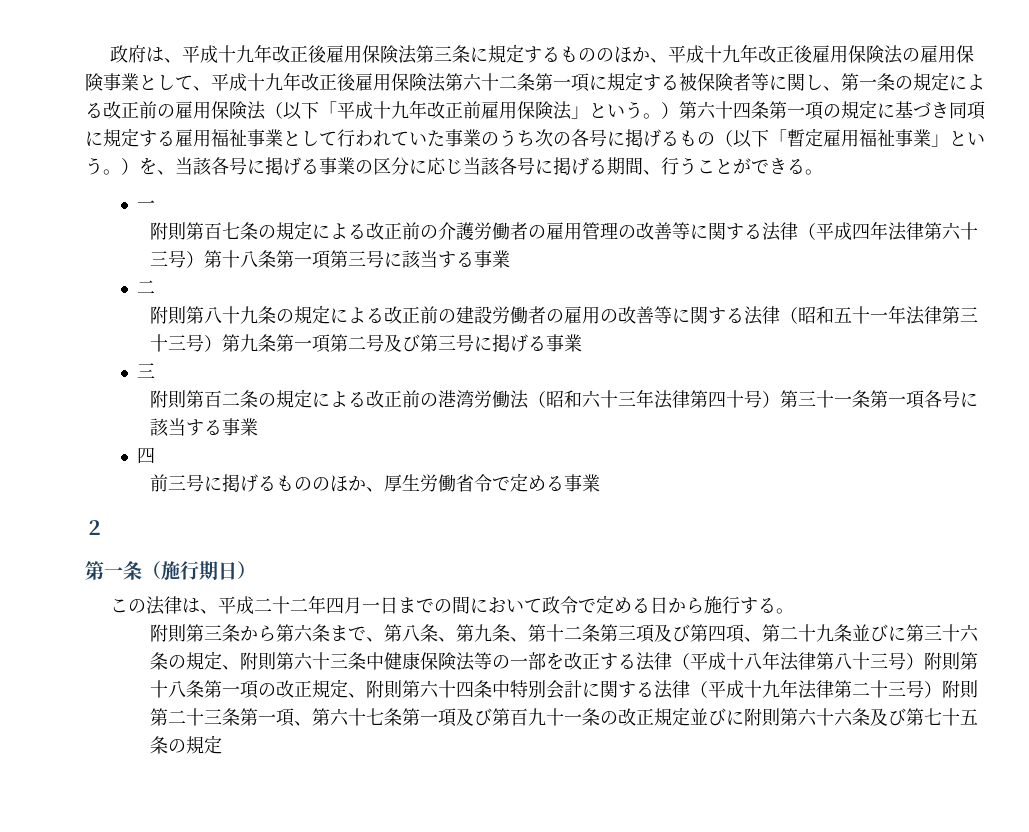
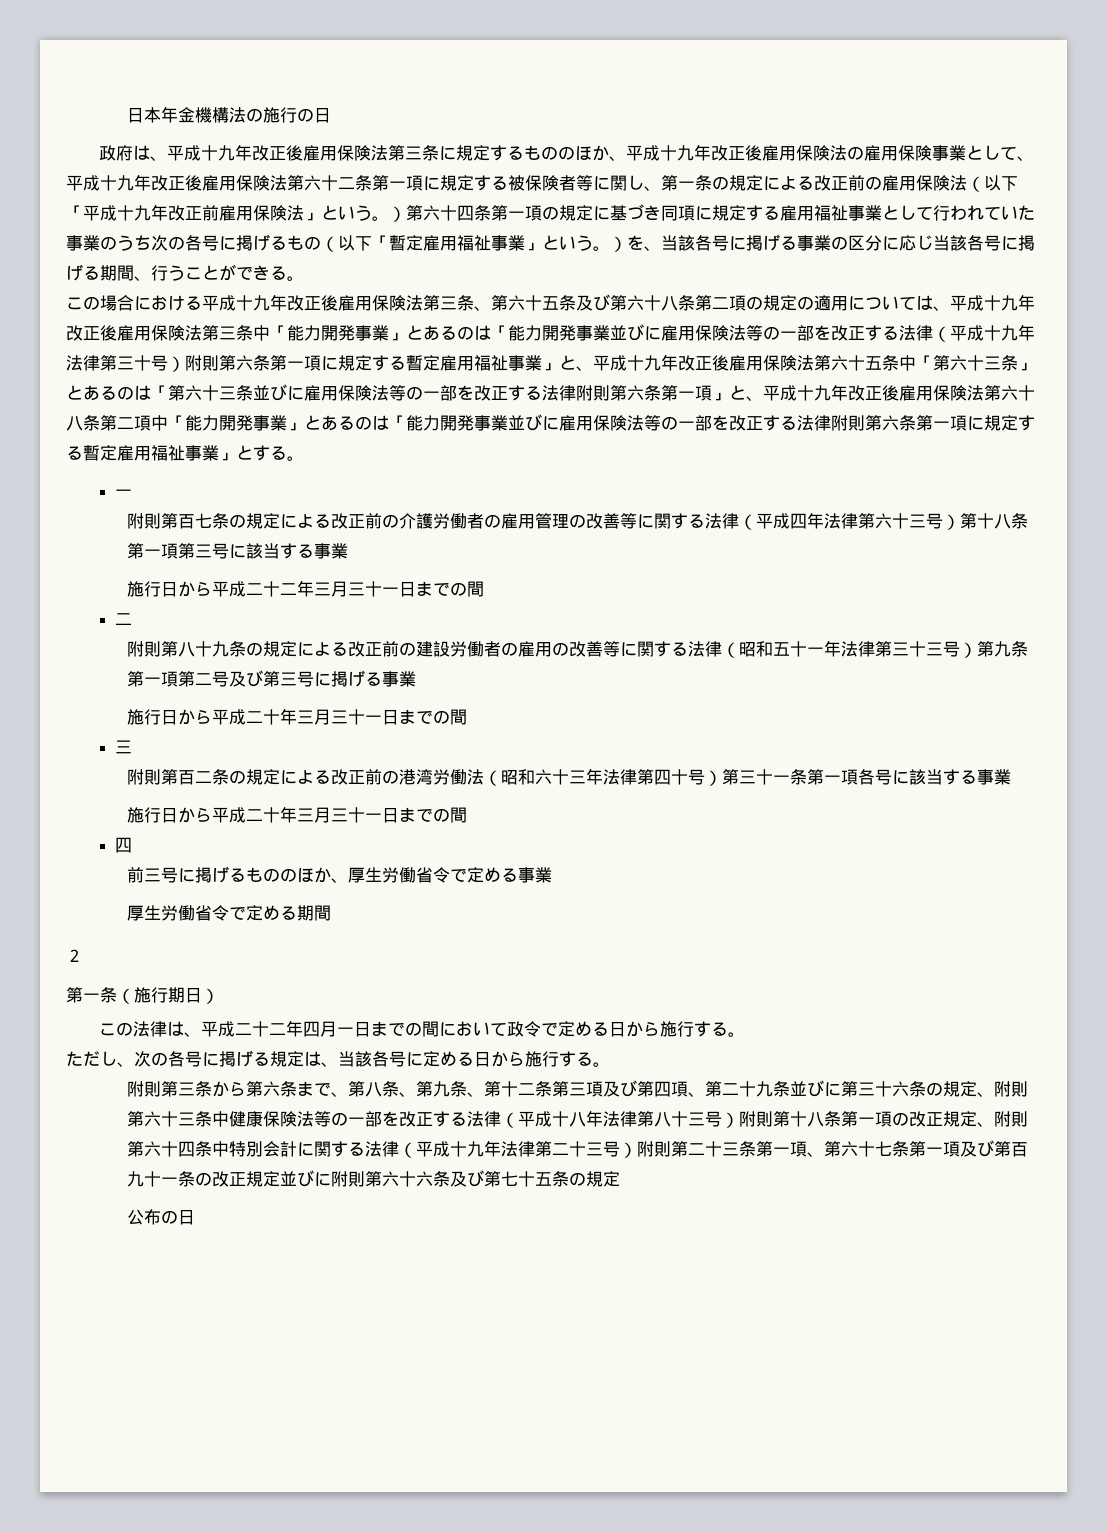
+ 日本年金機構法の施行の日
+ この場合における平成十九年改正後雇用保険法第三条、第六十五条及び第六十八条第二項の規定の適用については、平成十九年改正後雇用保険法第三条中「能力開発事業」とあるのは「能力開発事業並びに雇用保険法等の一部を改正する法律（平成十九年法律第三十号）附則第六条第一項に規定する暫定雇用福祉事業」と、平成十九年改正後雇用保険法第六十五条中「第六十三条」とあるのは「第六十三条並びに雇用保険法等の一部を改正する法律附則第六条第一項」と、平成十九年改正後雇用保険法第六十八条第二項中「能力開発事業」とあるのは「能力開発事業並びに雇用保険法等の一部を改正する法律附則第六条第一項に規定する暫定雇用福祉事業」とする。
+ 施行日から平成二十二年三月三十一日までの間
  附則第八十九条の規定による改正前の建設労働者の雇用の改善等に関する法律（昭和五十一年法律第三十三号）第九条第一項第二号及び第三号に掲げる事業
+ 施行日から平成二十年三月三十一日までの間
  附則第百二条の規定による改正前の港湾労働法（昭和六十三年法律第四十号）第三十一条第一項各号に該当する事業
+ 施行日から平成二十年三月三十一日までの間
+ 厚生労働省令で定める期間
+ ただし、次の各号に掲げる規定は、当該各号に定める日から施行する。
+ 公布の日

